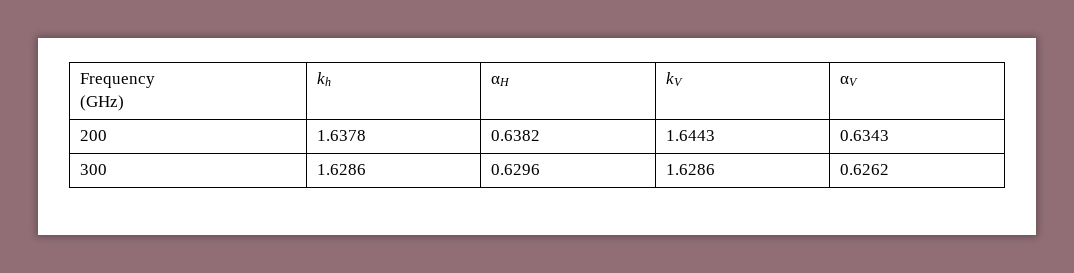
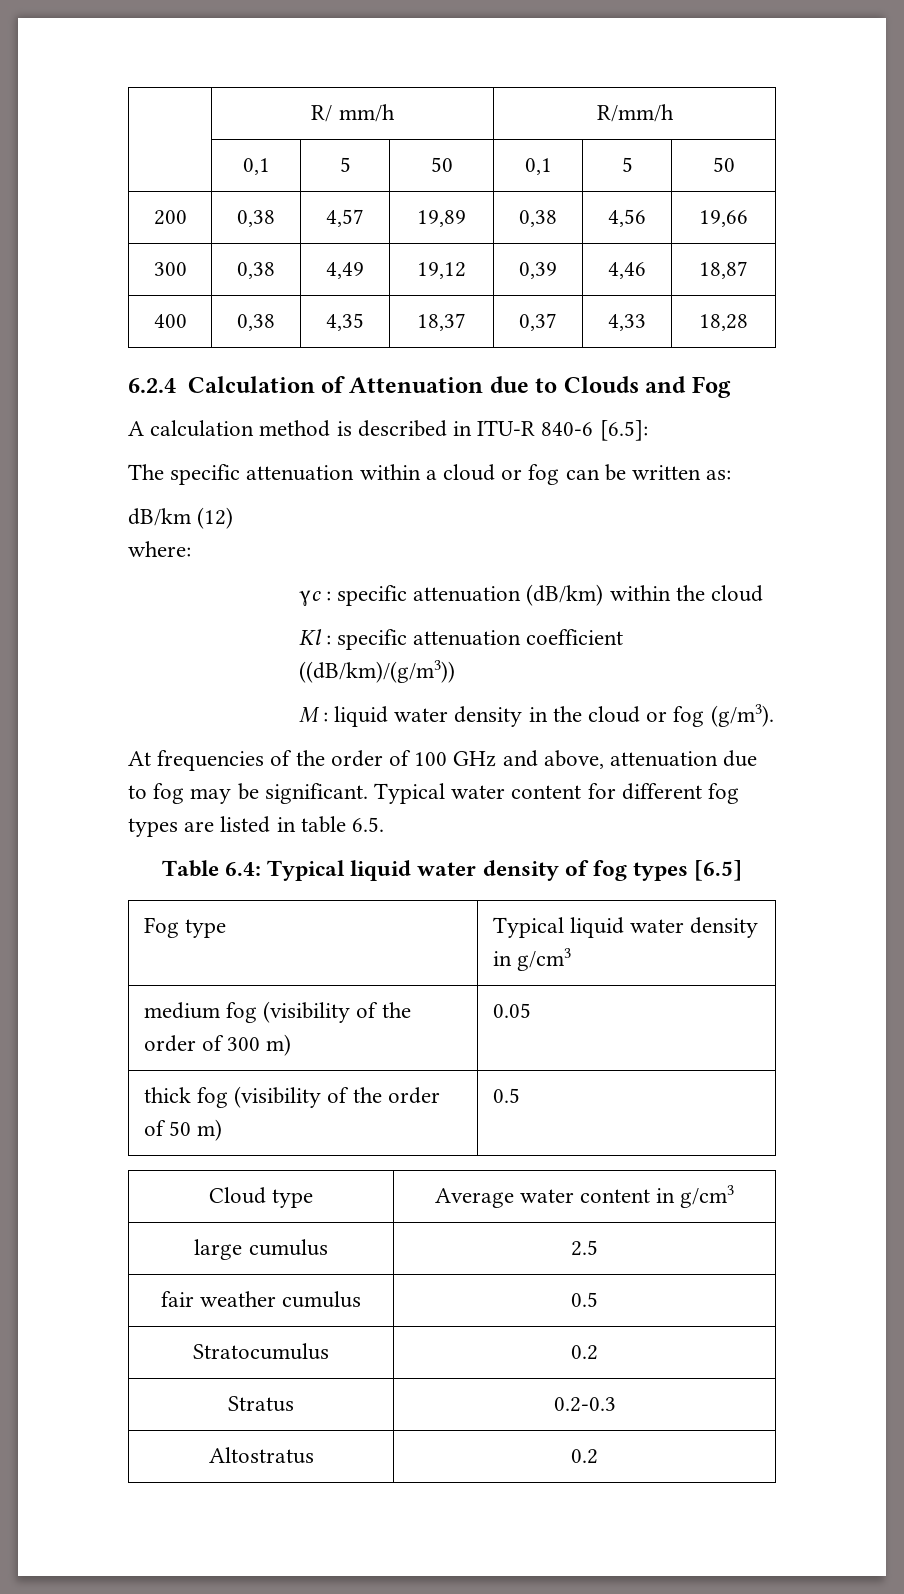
- Frequency
- (GHz) | kh | αH | kV | αV
- 200 | 1.6378 | 0.6382 | 1.6443 | 0.6343
- 300 | 1.6286 | 0.6296 | 1.6286 | 0.6262
+ | R/ mm/h | R/mm/h
+ | 0,1 | 5 | 50 | 0,1 | 5 | 50
+ 200 | 0,38 | 4,57 | 19,89 | 0,38 | 4,56 | 19,66
+ 300 | 0,38 | 4,49 | 19,12 | 0,39 | 4,46 | 18,87
+ 400 | 0,38 | 4,35 | 18,37 | 0,37 | 4,33 | 18,28
+ 6.2.4 Calculation of Attenuation due to Clouds and Fog
+ A calculation method is described in ITU-R 840-6 [6.5]:
+ The specific attenuation within a cloud or fog can be written as:
+ dB/km (12)
+ where:
+ γc : specific attenuation (dB/km) within the cloud
+ Kl : specific attenuation coefficient ((dB/km)/(g/m3))
+ M : liquid water density in the cloud or fog (g/m3).
+ At frequencies of the order of 100 GHz and above, attenuation due to fog may be significant. Typical water content for different fog types are listed in table 6.5.
+ Table 6.4: Typical liquid water density of fog types [6.5]
+ Fog type | Typical liquid water density in g/cm3
+ medium fog (visibility of the order of 300 m) | 0.05
+ thick fog (visibility of the order of 50 m) | 0.5
+ Cloud type | Average water content in g/cm3
+ large cumulus | 2.5
+ fair weather cumulus | 0.5
+ Stratocumulus | 0.2
+ Stratus | 0.2-0.3
+ Altostratus | 0.2

